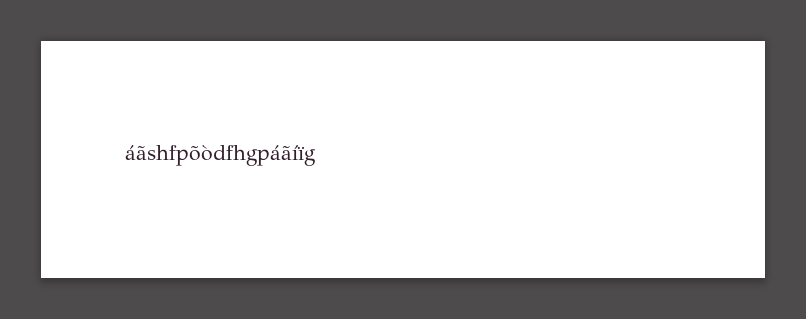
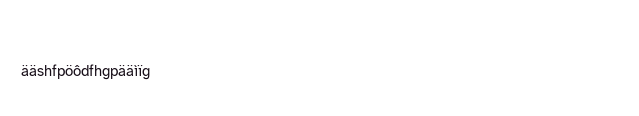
- áãshfpõòdfhgpáãíïg
+ ääshfpöôdfhgpääìïg

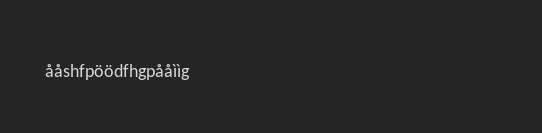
- ääshfpöôdfhgpääìïg
+ ååshfpöödfhgpååììg

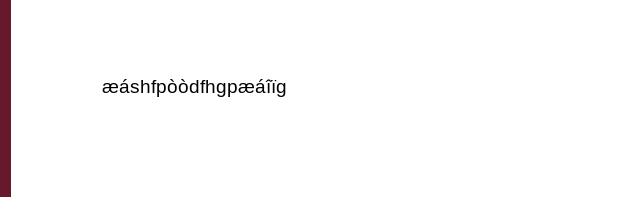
- ååshfpöödfhgpååììg
+ æáshfpòòdfhgpæáîïg

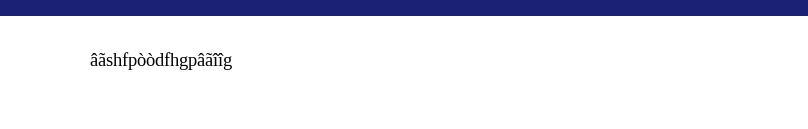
- æáshfpòòdfhgpæáîïg
+ âãshfpòòdfhgpâãîîg

